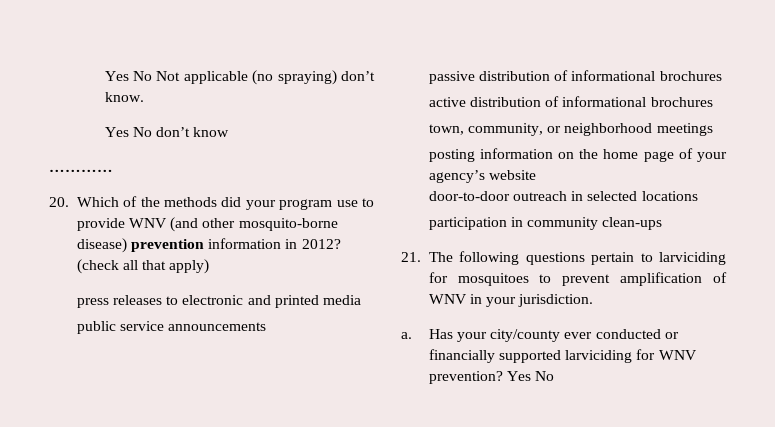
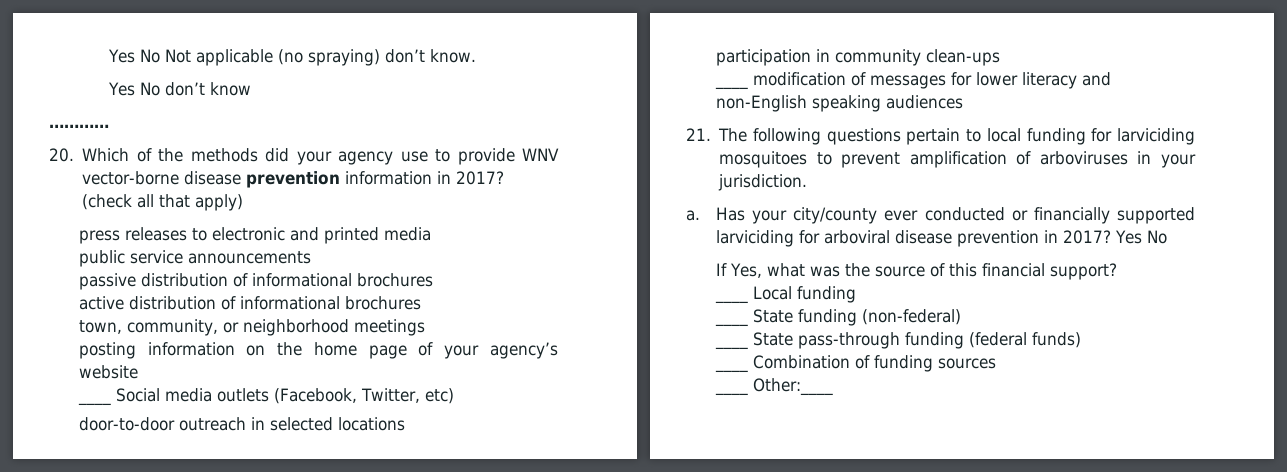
- 20. Which of the methods did your program use to provide WNV (and other mosquito-borne disease) prevention information in 2012?
+ 20. Which of the methods did your agency use to provide WNV vector-borne disease prevention information in 2017?
+ ____ Social media outlets (Facebook, Twitter, etc)
+ ____ modification of messages for lower literacy and non-English speaking audiences
- 21. The following questions pertain to larviciding for mosquitoes to prevent amplification of WNV in your jurisdiction.
+ 21. The following questions pertain to local funding for larviciding mosquitoes to prevent amplification of arboviruses in your jurisdiction.
- Has your city/county ever conducted or financially supported larviciding for WNV prevention? Yes No
+ Has your city/county ever conducted or financially supported larviciding for arboviral disease prevention in 2017? Yes No
+ If Yes, what was the source of this financial support?
+ ____ Local funding
+ ____ State funding (non-federal)
+ ____ State pass-through funding (federal funds)
+ ____ Combination of funding sources
+ ____ Other:____

